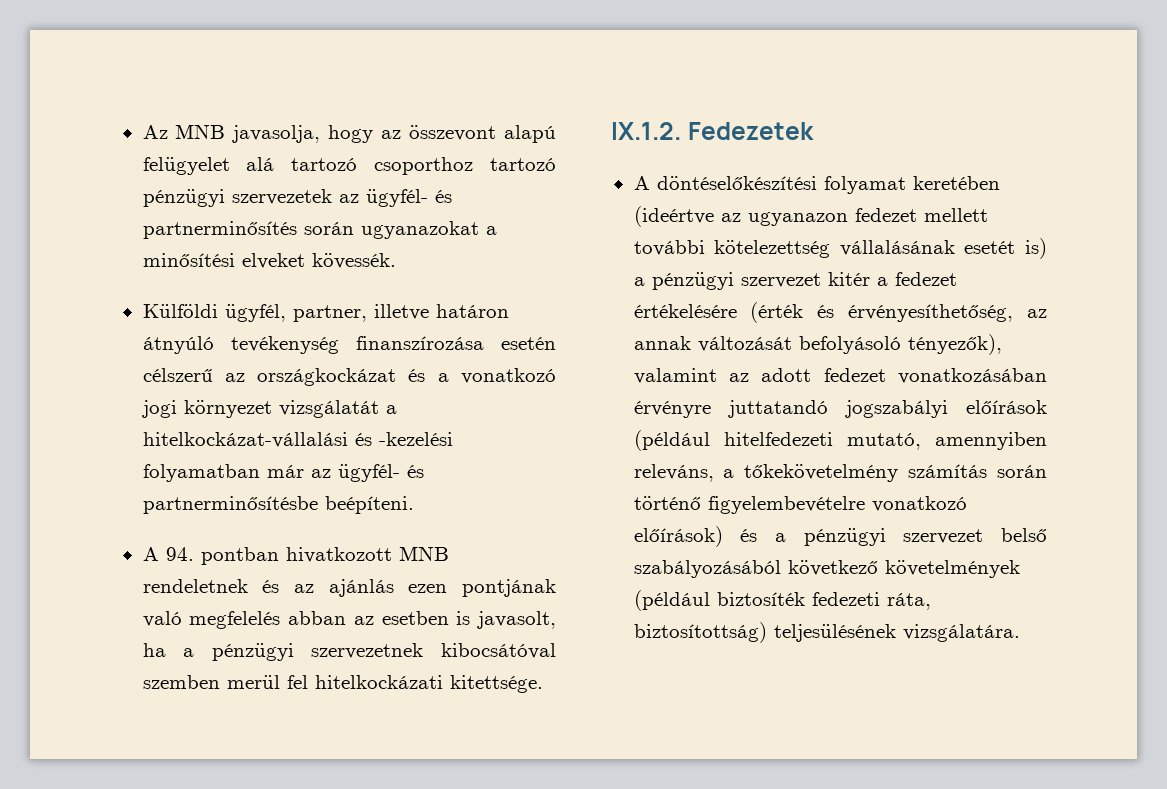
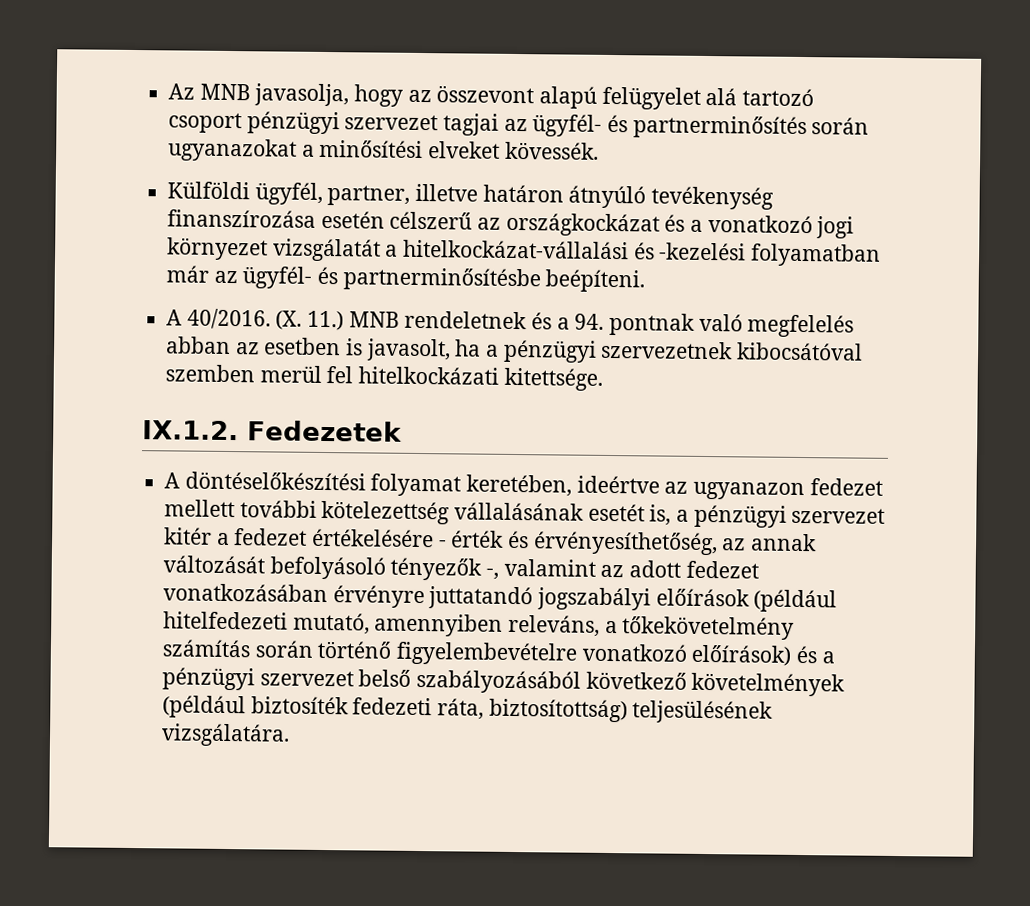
- Az MNB javasolja, hogy az összevont alapú felügyelet alá tartozó csoporthoz tartozó pénzügyi szervezetek az ügyfél- és partnerminősítés során ugyanazokat a minősítési elveket kövessék.
+ Az MNB javasolja, hogy az összevont alapú felügyelet alá tartozó csoport pénzügyi szervezet tagjai az ügyfél- és partnerminősítés során ugyanazokat a minősítési elveket kövessék.
- A 94. pontban hivatkozott MNB rendeletnek és az ajánlás ezen pontjának való megfelelés abban az esetben is javasolt, ha a pénzügyi szervezetnek kibocsátóval szemben merül fel hitelkockázati kitettsége.
+ A 40/2016. (X. 11.) MNB rendeletnek és a 94. pontnak való megfelelés abban az esetben is javasolt, ha a pénzügyi szervezetnek kibocsátóval szemben merül fel hitelkockázati kitettsége.
- A döntéselőkészítési folyamat keretében (ideértve az ugyanazon fedezet mellett további kötelezettség vállalásának esetét is) a pénzügyi szervezet kitér a fedezet értékelésére (érték és érvényesíthetőség, az annak változását befolyásoló tényezők), valamint az adott fedezet vonatkozásában érvényre juttatandó jogszabályi előírások (például hitelfedezeti mutató, amennyiben releváns, a tőkekövetelmény számítás során történő figyelembevételre vonatkozó előírások) és a pénzügyi szervezet belső szabályozásából következő követelmények (például biztosíték fedezeti ráta, biztosítottság) teljesülésének vizsgálatára.
+ A döntéselőkészítési folyamat keretében, ideértve az ugyanazon fedezet mellett további kötelezettség vállalásának esetét is, a pénzügyi szervezet kitér a fedezet értékelésére - érték és érvényesíthetőség, az annak változását befolyásoló tényezők -, valamint az adott fedezet vonatkozásában érvényre juttatandó jogszabályi előírások (például hitelfedezeti mutató, amennyiben releváns, a tőkekövetelmény számítás során történő figyelembevételre vonatkozó előírások) és a pénzügyi szervezet belső szabályozásából következő követelmények (például biztosíték fedezeti ráta, biztosítottság) teljesülésének vizsgálatára.

